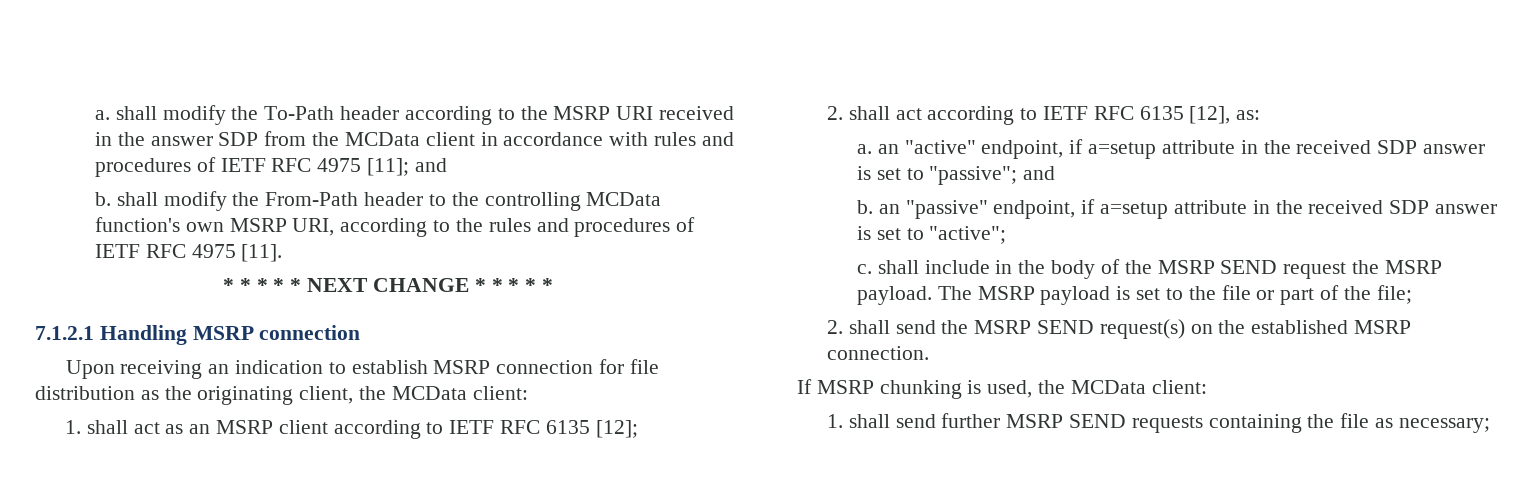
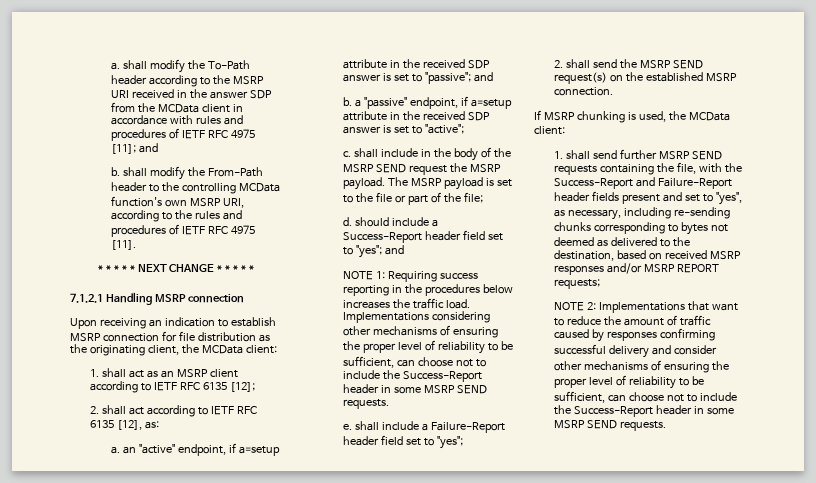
- b. an "passive" endpoint, if a=setup attribute in the received SDP answer is set to "active";
+ b. a "passive" endpoint, if a=setup attribute in the received SDP answer is set to "active";
+ d. should include a Success-Report header field set to "yes"; and
+ NOTE 1: Requiring success reporting in the procedures below increases the traffic load. Implementations considering other mechanisms of ensuring the proper level of reliability to be sufficient, can choose not to include the Success-Report header in some MSRP SEND requests.
+ e. shall include a Failure-Report header field set to "yes";
- 1. shall send further MSRP SEND requests containing the file as necessary;
+ 1. shall send further MSRP SEND requests containing the file, with the Success-Report and Failure-Report header fields present and set to "yes", as necessary, including re-sending chunks corresponding to bytes not deemed as delivered to the destination, based on received MSRP responses and/or MSRP REPORT requests;
+ NOTE 2: Implementations that want to reduce the amount of traffic caused by responses confirming successful delivery and consider other mechanisms of ensuring the proper level of reliability to be sufficient, can choose not to include the Success-Report header in some MSRP SEND requests.

